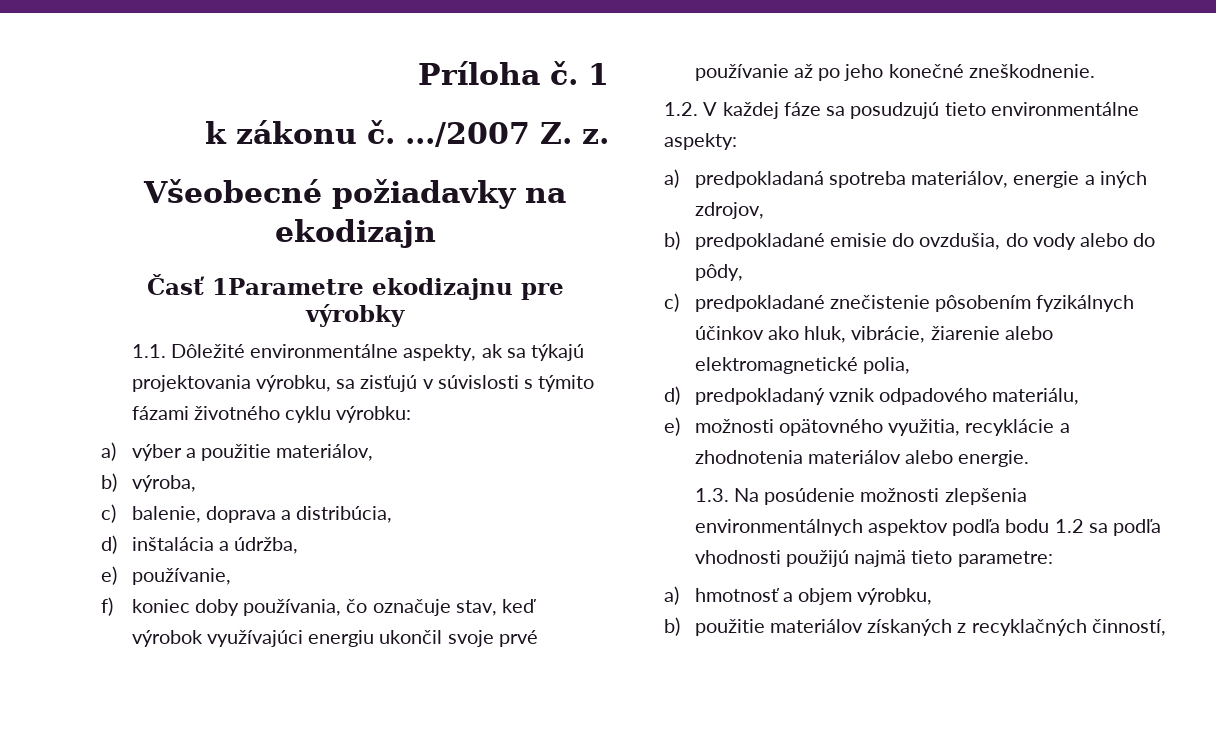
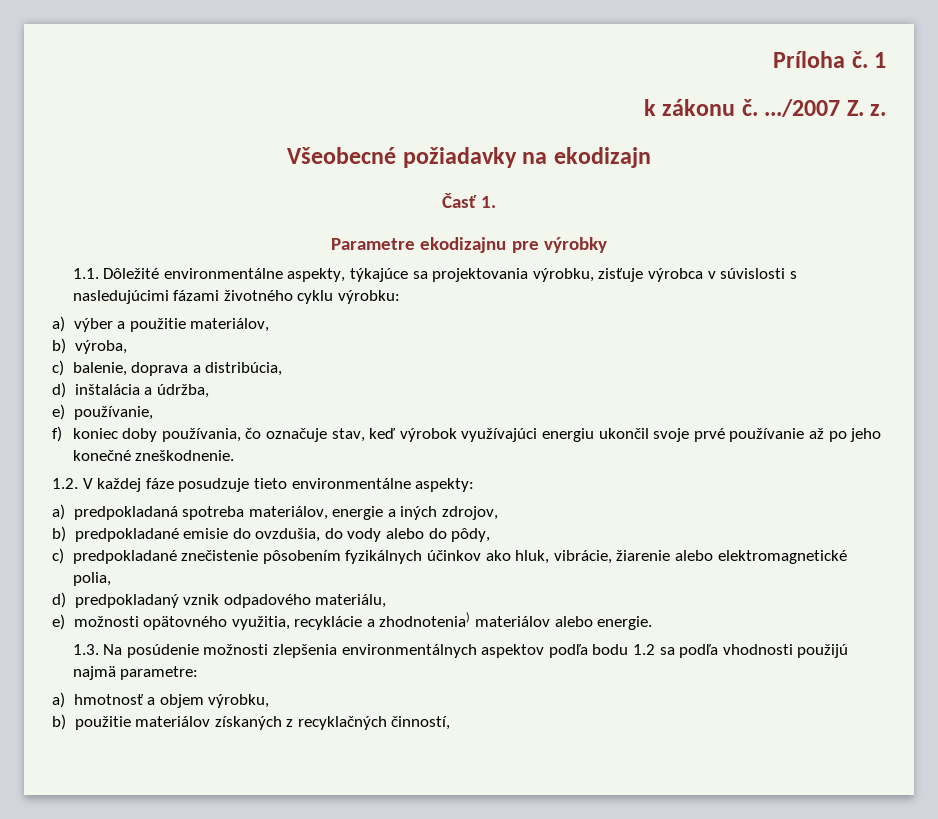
- Časť 1Parametre ekodizajnu pre výrobky
+ Časť 1.
+ Parametre ekodizajnu pre výrobky
- 1.1. Dôležité environmentálne aspekty, ak sa týkajú projektovania výrobku, sa zisťujú v súvislosti s týmito fázami životného cyklu výrobku:
+ 1.1. Dôležité environmentálne aspekty, týkajúce sa projektovania výrobku, zisťuje výrobca v súvislosti s nasledujúcimi fázami životného cyklu výrobku:
- 1.2. V každej fáze sa posudzujú tieto environmentálne aspekty:
+ 1.2. V každej fáze posudzuje tieto environmentálne aspekty:
- e) možnosti opätovného využitia, recyklácie a zhodnotenia materiálov alebo energie.
+ e) možnosti opätovného využitia, recyklácie a zhodnotenia) materiálov alebo energie.
- 1.3. Na posúdenie možnosti zlepšenia environmentálnych aspektov podľa bodu 1.2 sa podľa vhodnosti použijú najmä tieto parametre:
+ 1.3. Na posúdenie možnosti zlepšenia environmentálnych aspektov podľa bodu 1.2 sa podľa vhodnosti použijú najmä parametre:

